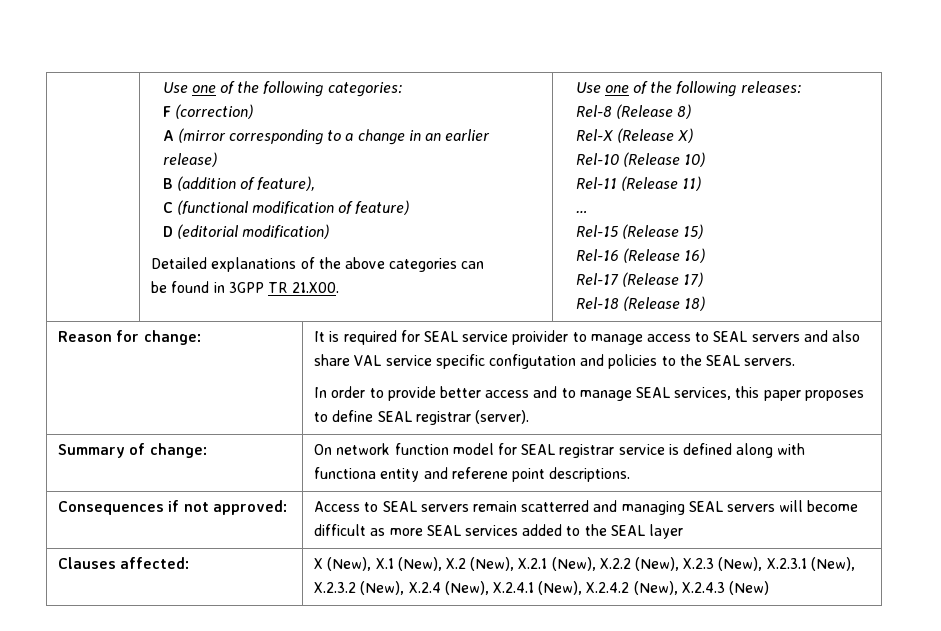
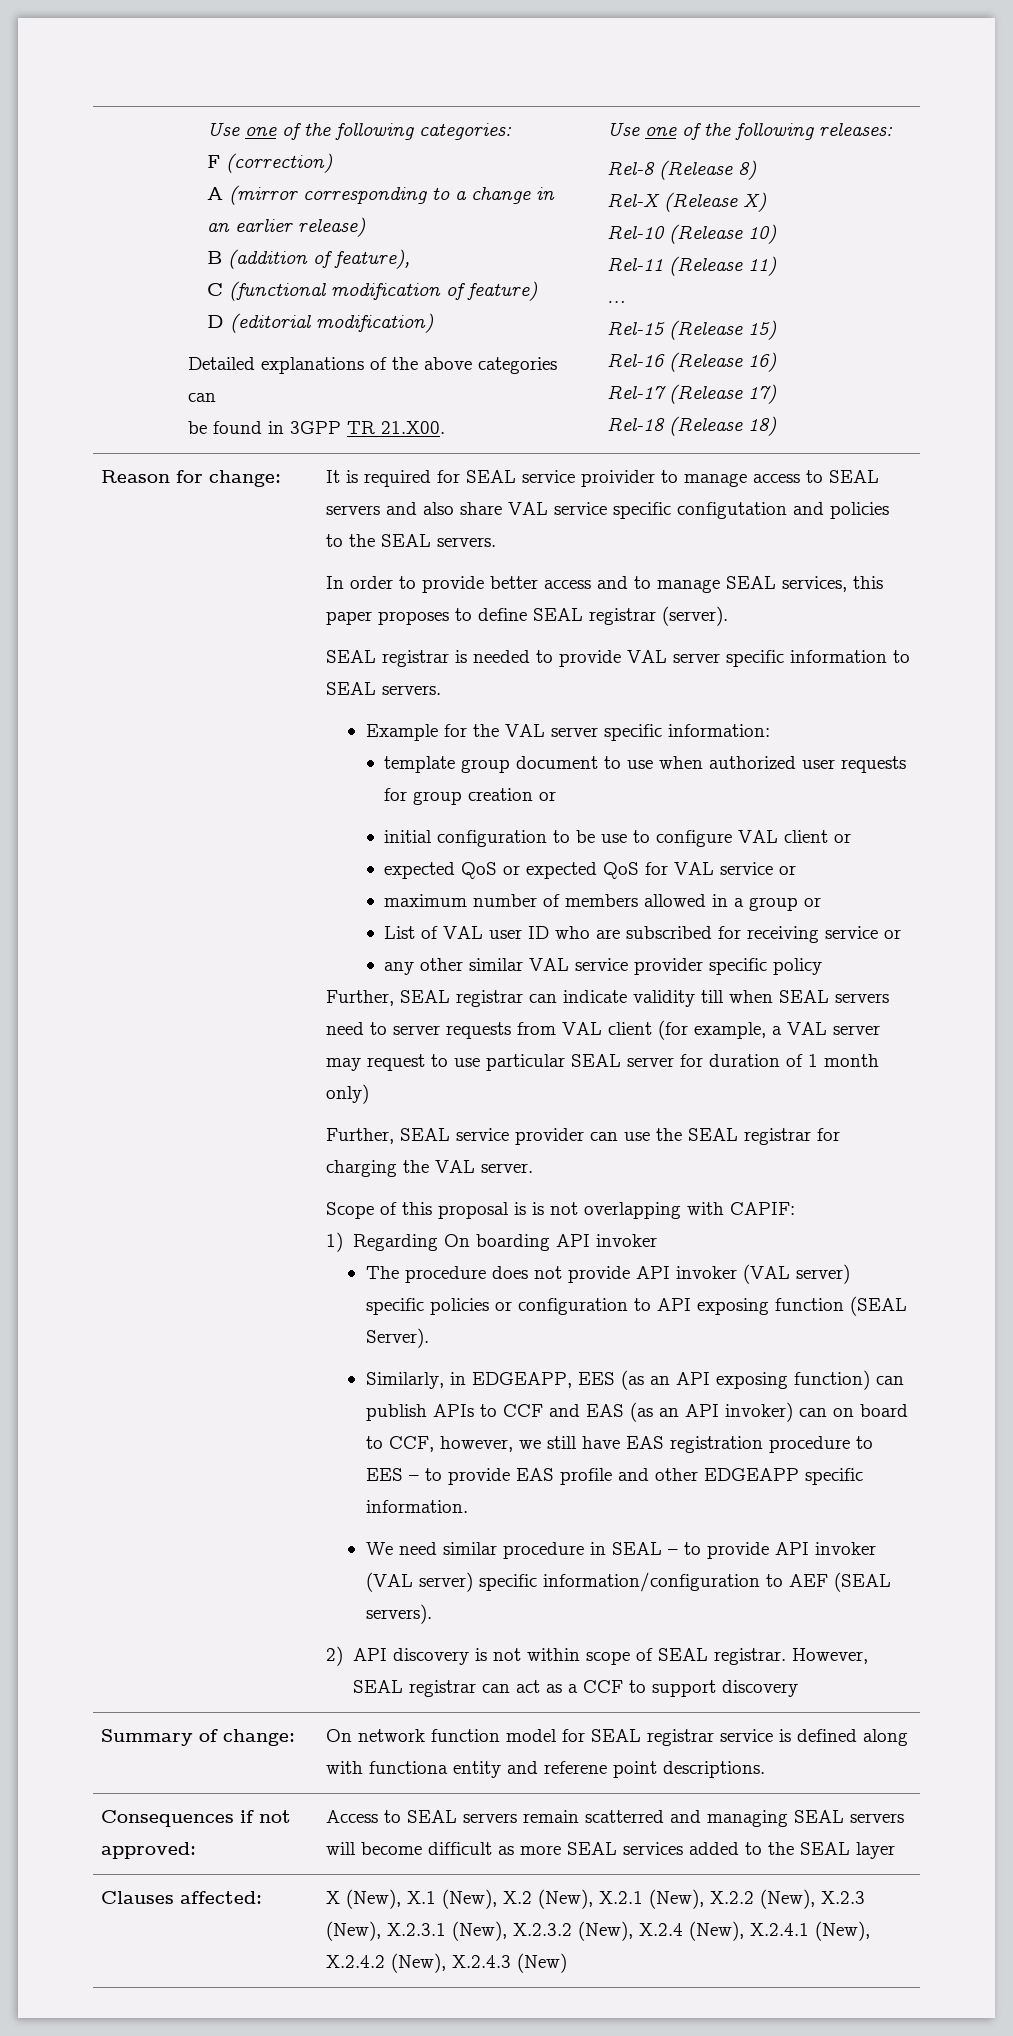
+ SEAL registrar is needed to provide VAL server specific information to SEAL servers.
+ Example for the VAL server specific information:
+ template group document to use when authorized user requests for group creation or
+ initial configuration to be use to configure VAL client or
+ expected QoS or expected QoS for VAL service or
+ maximum number of members allowed in a group or
+ List of VAL user ID who are subscribed for receiving service or
+ any other similar VAL service provider specific policy
+ Further, SEAL registrar can indicate validity till when SEAL servers need to server requests from VAL client (for example, a VAL server may request to use particular SEAL server for duration of 1 month only)
+ Further, SEAL service provider can use the SEAL registrar for charging the VAL server.
+ Scope of this proposal is is not overlapping with CAPIF:
+ 1) Regarding On boarding API invoker
+ The procedure does not provide API invoker (VAL server) specific policies or configuration to API exposing function (SEAL Server).
+ Similarly, in EDGEAPP, EES (as an API exposing function) can publish APIs to CCF and EAS (as an API invoker) can on board to CCF, however, we still have EAS registration procedure to EES – to provide EAS profile and other EDGEAPP specific information.
+ We need similar procedure in SEAL – to provide API invoker (VAL server) specific information/configuration to AEF (SEAL servers).
+ 2) API discovery is not within scope of SEAL registrar. However, SEAL registrar can act as a CCF to support discovery

